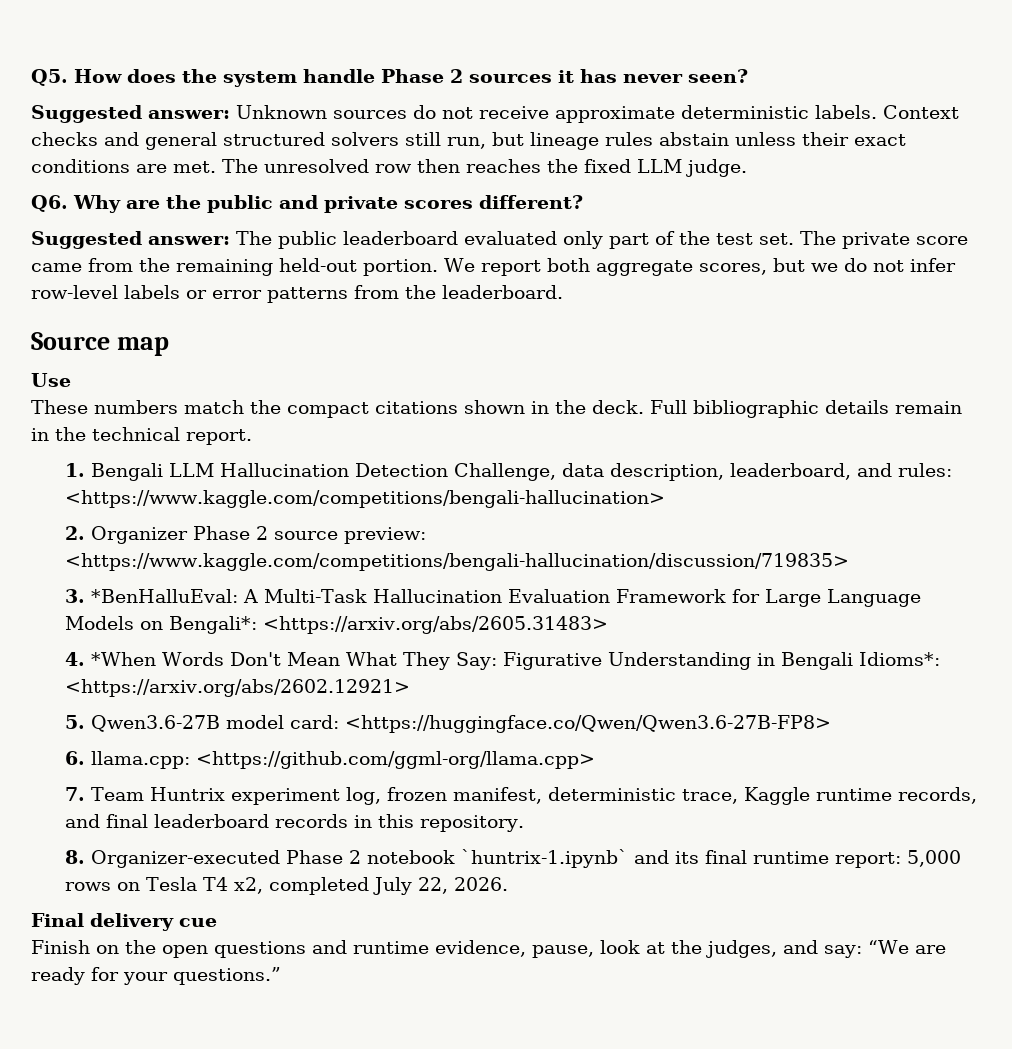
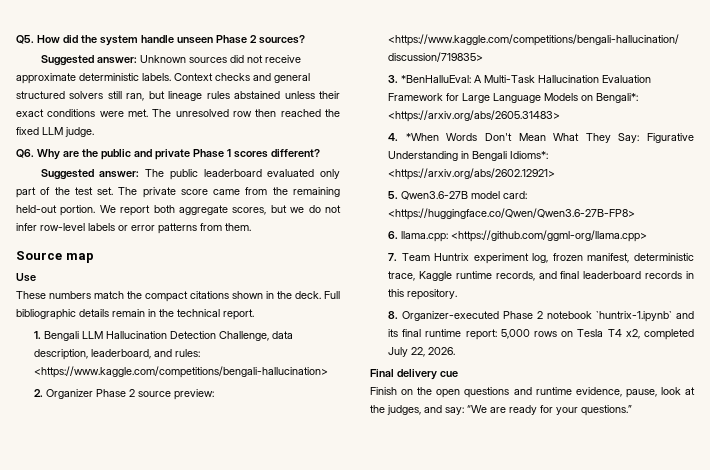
- Q5. How does the system handle Phase 2 sources it has never seen?
+ Q5. How did the system handle unseen Phase 2 sources?
- Suggested answer: Unknown sources do not receive approximate deterministic labels.
+ Suggested answer: Unknown sources did not receive approximate deterministic labels.
- Context checks and general structured solvers still run, but lineage rules abstain unless their exact conditions are met.
+ Context checks and general structured solvers still ran, but lineage rules abstained unless their exact conditions were met.
- The unresolved row then reaches the fixed LLM judge.
+ The unresolved row then reached the fixed LLM judge.
- Q6. Why are the public and private scores different?
+ Q6. Why are the public and private Phase 1 scores different?
- We report both aggregate scores, but we do not infer row-level labels or error patterns from the leaderboard.
+ We report both aggregate scores, but we do not infer row-level labels or error patterns from them.

